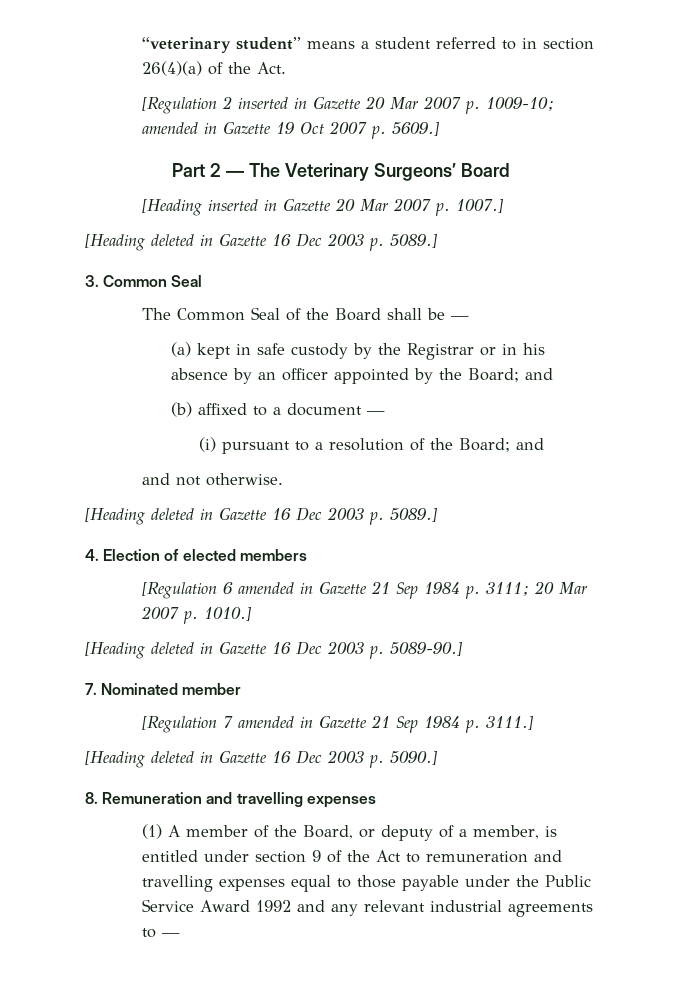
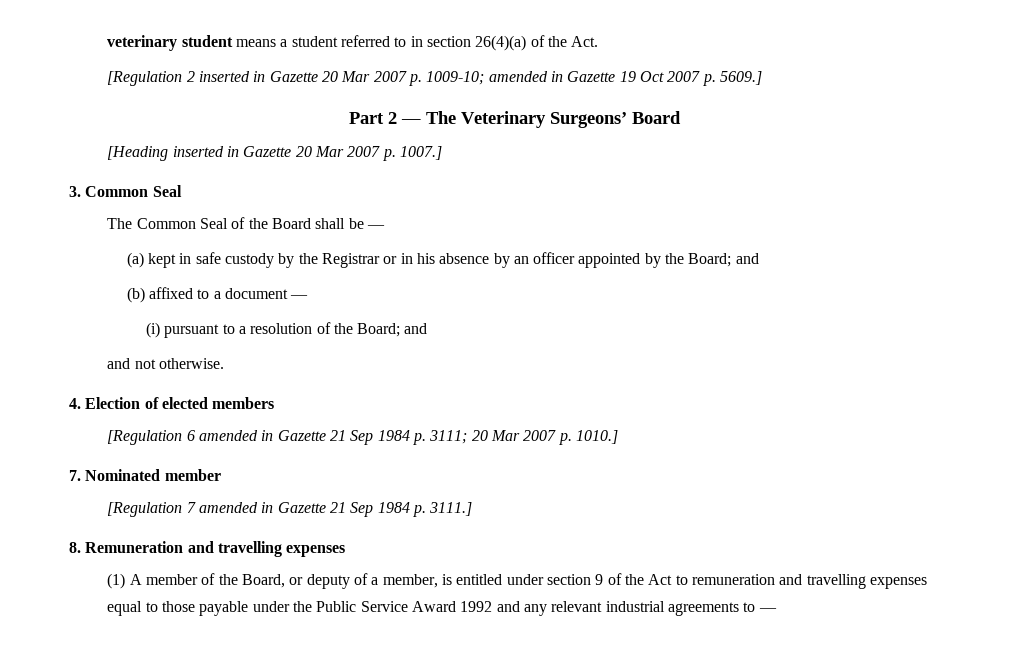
- “veterinary student” means a student referred to in section 26(4)(a) of the Act.
+ veterinary student means a student referred to in section 26(4)(a) of the Act.
  [Heading inserted in Gazette 20 Mar 2007 p. 1007.]
- [Heading deleted in Gazette 16 Dec 2003 p. 5089.]
  and not otherwise.
- [Heading deleted in Gazette 16 Dec 2003 p. 5089.]
- [Heading deleted in Gazette 16 Dec 2003 p. 5089-90.]
- [Heading deleted in Gazette 16 Dec 2003 p. 5090.]

